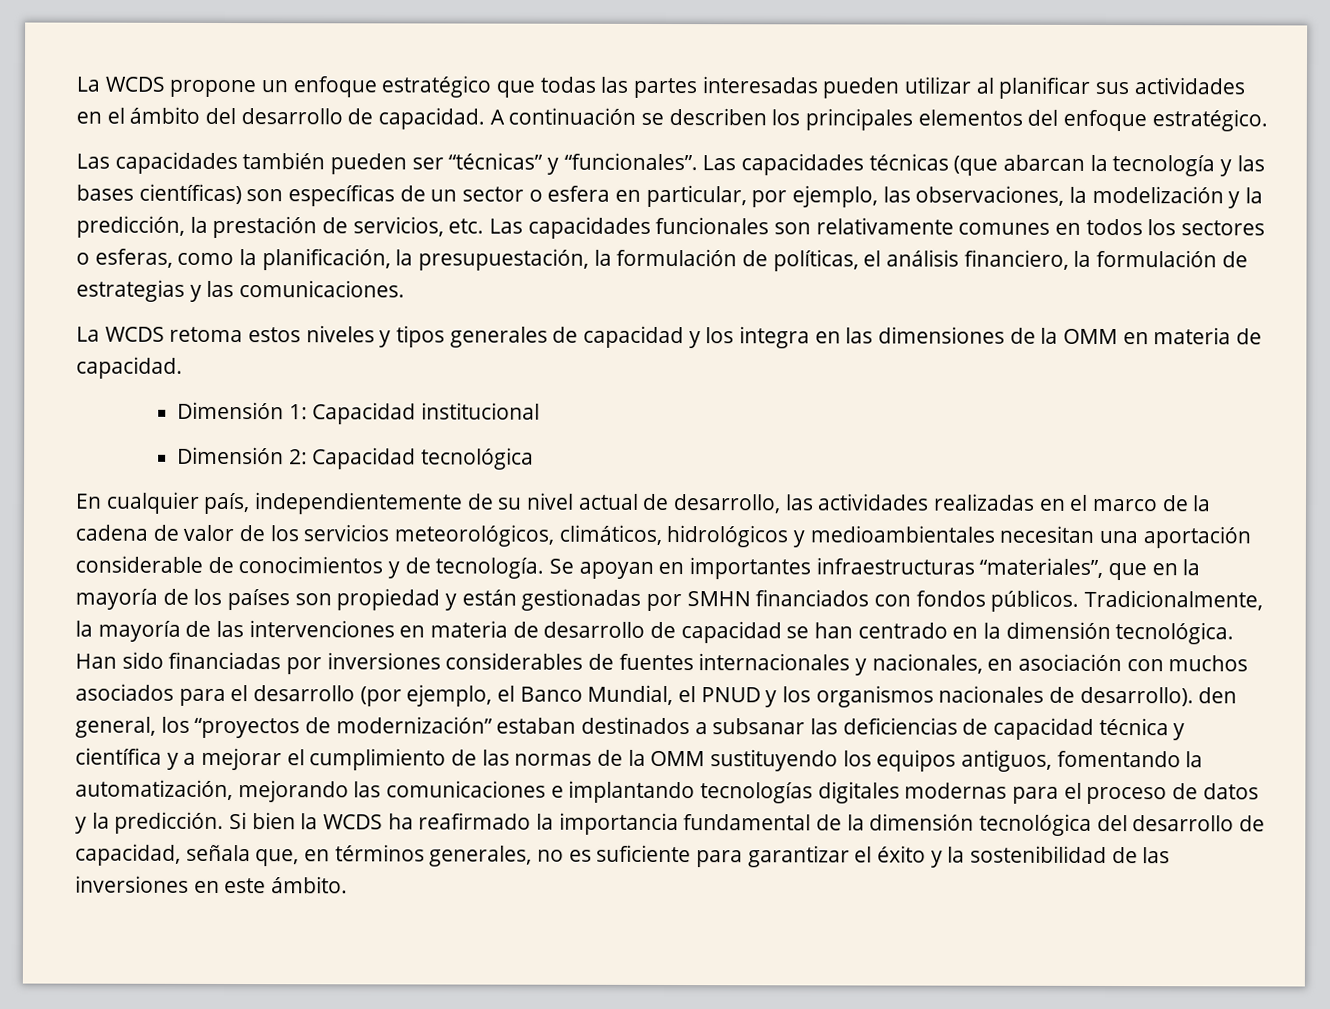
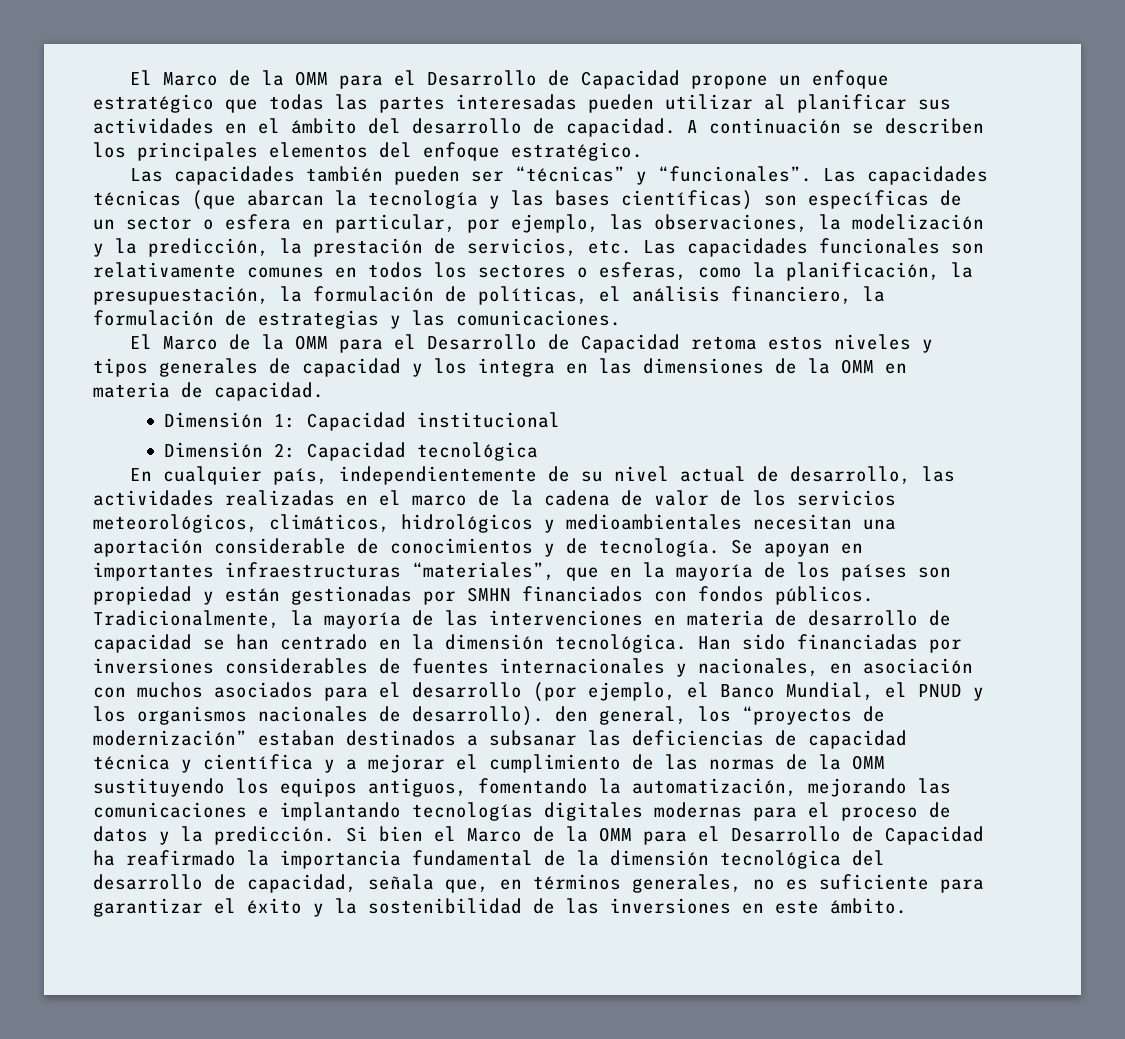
- La WCDS propone un enfoque estratégico que todas las partes interesadas pueden utilizar al planificar sus actividades en el ámbito del desarrollo de capacidad.
+ El Marco de la OMM para el Desarrollo de Capacidad propone un enfoque estratégico que todas las partes interesadas pueden utilizar al planificar sus actividades en el ámbito del desarrollo de capacidad.
- La WCDS retoma estos niveles y tipos generales de capacidad y los integra en las dimensiones de la OMM en materia de capacidad.
+ El Marco de la OMM para el Desarrollo de Capacidad retoma estos niveles y tipos generales de capacidad y los integra en las dimensiones de la OMM en materia de capacidad.
- Si bien la WCDS ha reafirmado la importancia fundamental de la dimensión tecnológica del desarrollo de capacidad, señala que, en términos generales, no es suficiente para garantizar el éxito y la sostenibilidad de las inversiones en este ámbito.
+ Si bien el Marco de la OMM para el Desarrollo de Capacidad ha reafirmado la importancia fundamental de la dimensión tecnológica del desarrollo de capacidad, señala que, en términos generales, no es suficiente para garantizar el éxito y la sostenibilidad de las inversiones en este ámbito.

